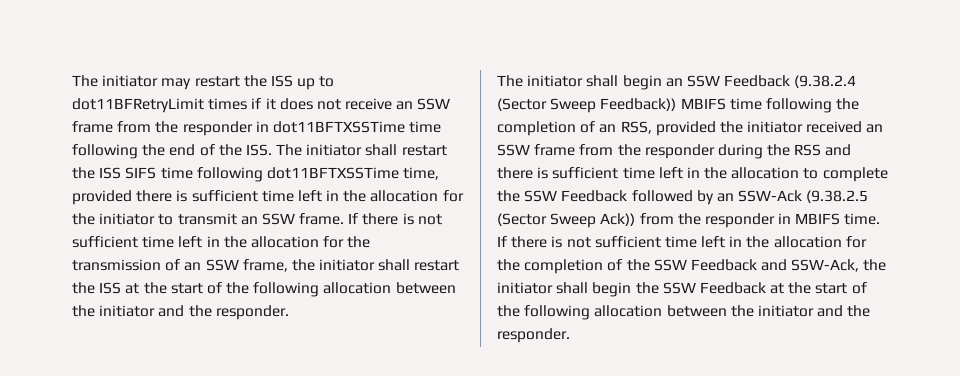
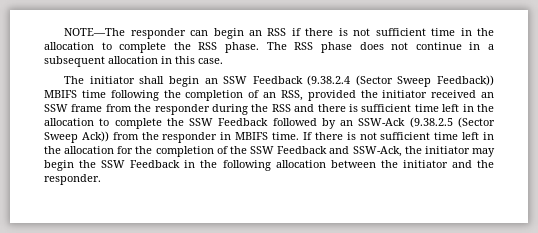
- The initiator may restart the ISS up to dot11BFRetryLimit times if it does not receive an SSW frame from the responder in dot11BFTXSSTime time following the end of the ISS. The initiator shall restart the ISS SIFS time following dot11BFTXSSTime time, provided there is sufficient time left in the allocation for the initiator to transmit an SSW frame. If there is not sufficient time left in the allocation for the transmission of an SSW frame, the initiator shall restart the ISS at the start of the following allocation between the initiator and the responder.
+ NOTE—The responder can begin an RSS if there is not sufficient time in the allocation to complete the RSS phase. The RSS phase does not continue in a subsequent allocation in this case.
- If there is not sufficient time left in the allocation for the completion of the SSW Feedback and SSW-Ack, the initiator shall begin the SSW Feedback at the start of the following allocation between the initiator and the responder.
+ If there is not sufficient time left in the allocation for the completion of the SSW Feedback and SSW-Ack, the initiator may begin the SSW Feedback in the following allocation between the initiator and the responder.

